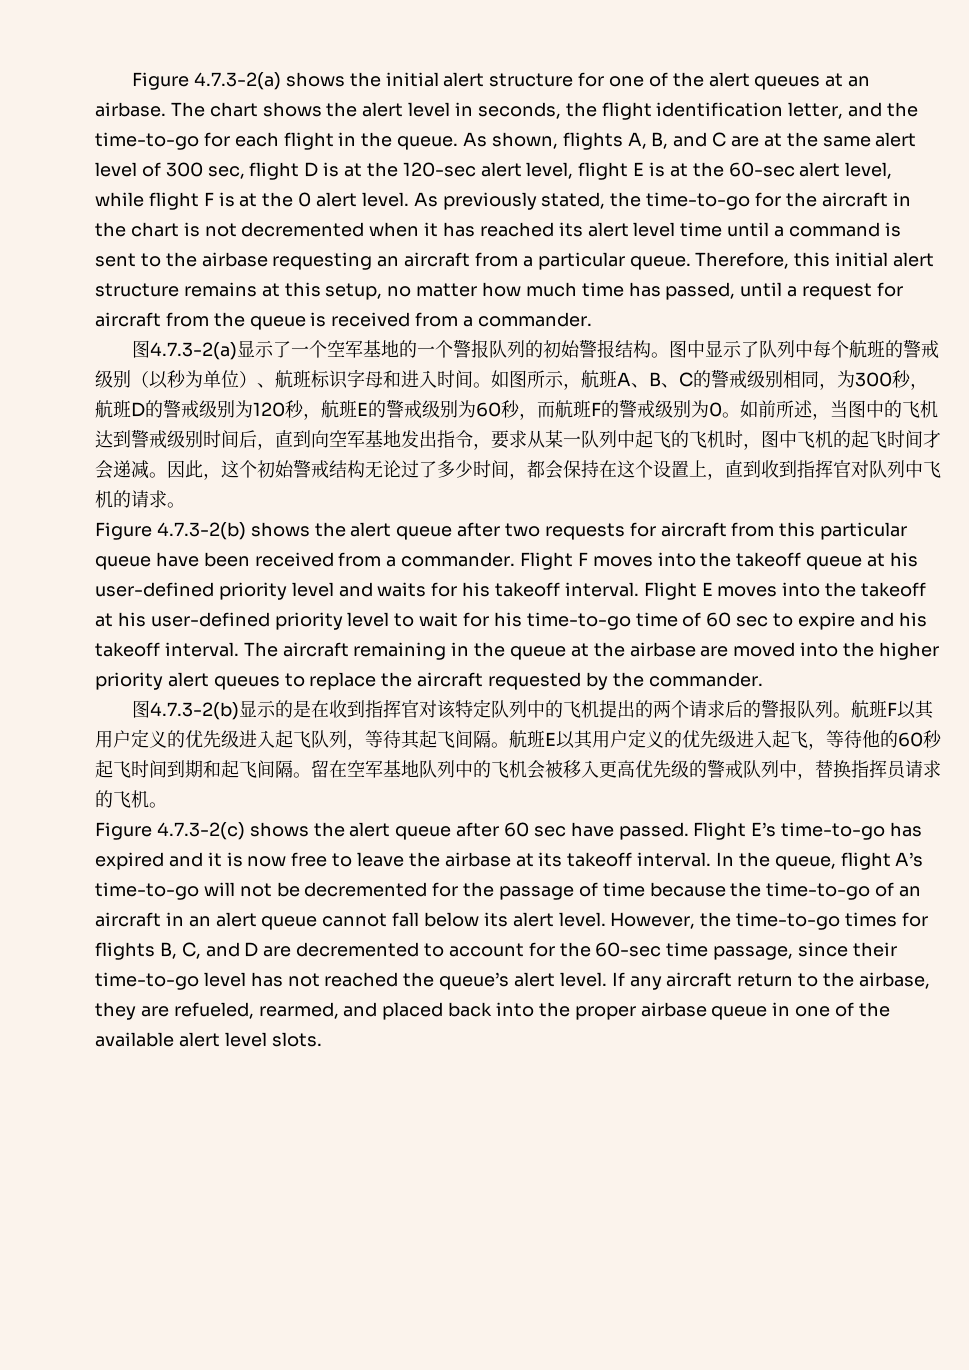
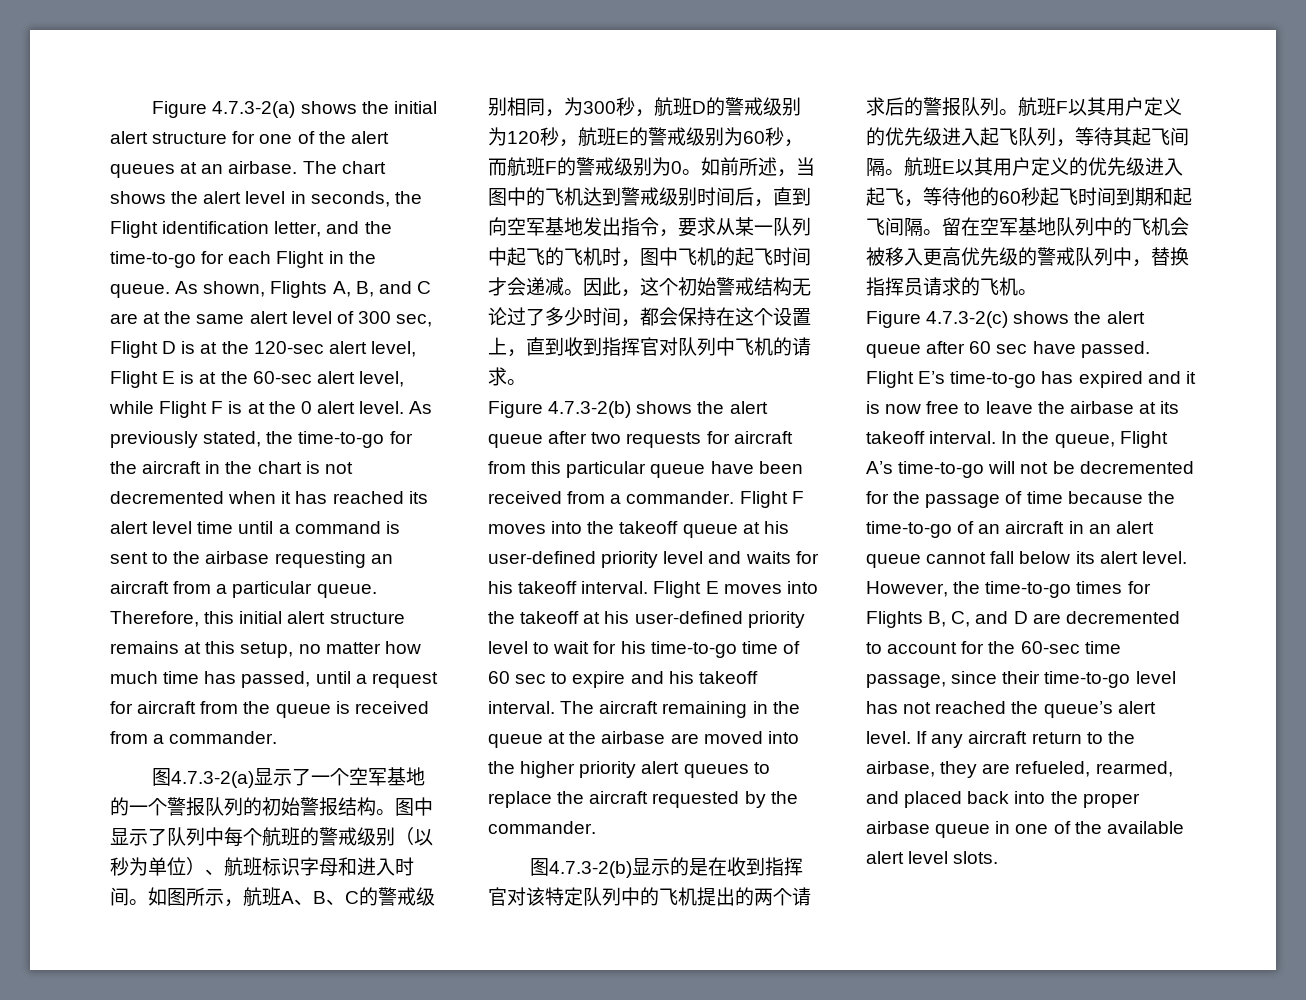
- The chart shows the alert level in seconds, the flight identification letter, and the time-to-go for each flight in the queue.
+ The chart shows the alert level in seconds, the Flight identification letter, and the time-to-go for each Flight in the queue.
- As shown, flights A, B, and C are at the same alert level of 300 sec, flight D is at the 120-sec alert level, flight E is at the 60-sec alert level, while flight F is at the 0 alert level.
+ As shown, Flights A, B, and C are at the same alert level of 300 sec, Flight D is at the 120-sec alert level, Flight E is at the 60-sec alert level, while Flight F is at the 0 alert level.
- In the queue, flight A’s time-to-go will not be decremented for the passage of time because the time-to-go of an aircraft in an alert queue cannot fall below its alert level.
+ In the queue, Flight A’s time-to-go will not be decremented for the passage of time because the time-to-go of an aircraft in an alert queue cannot fall below its alert level.
- However, the time-to-go times for flights B, C, and D are decremented to account for the 60-sec time passage, since their time-to-go level has not reached the queue’s alert level.
+ However, the time-to-go times for Flights B, C, and D are decremented to account for the 60-sec time passage, since their time-to-go level has not reached the queue’s alert level.

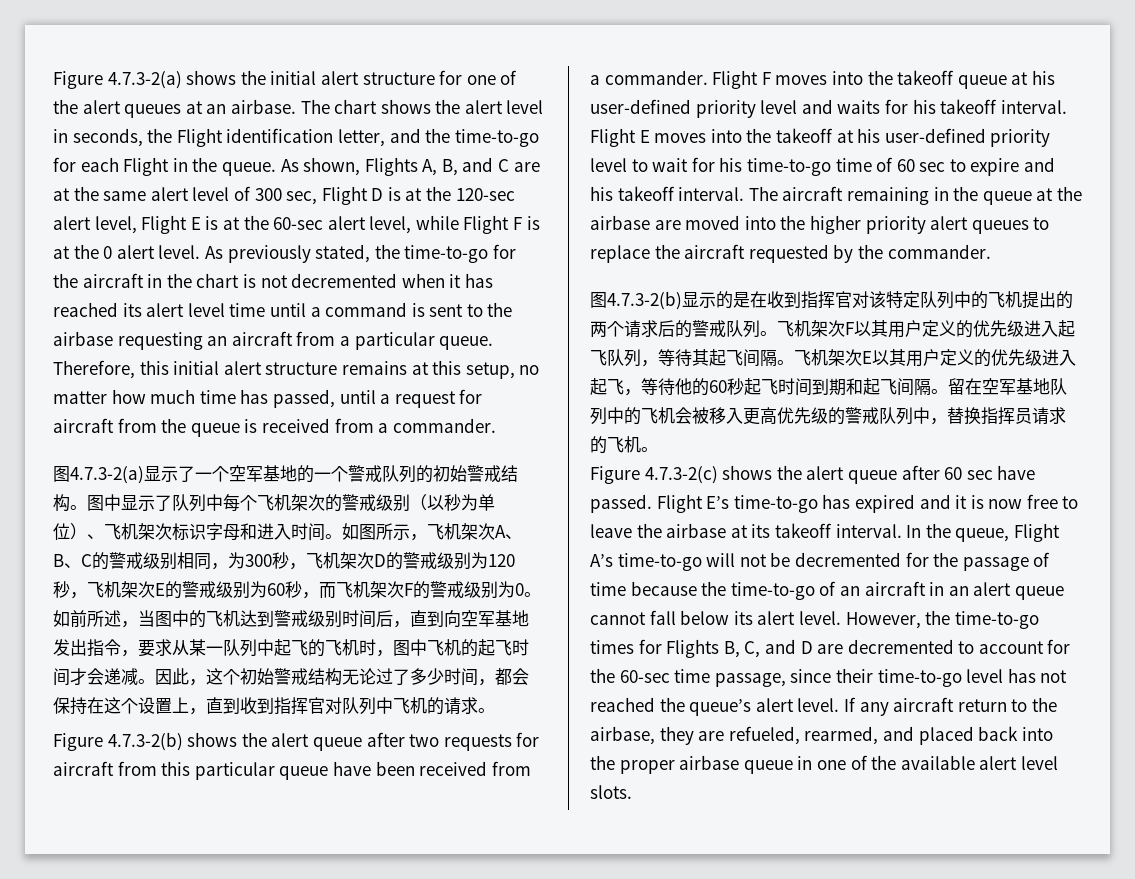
- 图4.7.3-2(a)显示了一个空军基地的一个警报队列的初始警报结构。
+ 图4.7.3-2(a)显示了一个空军基地的一个警戒队列的初始警戒结构。
- 图中显示了队列中每个航班的警戒级别（以秒为单位）、航班标识字母和进入时间。
+ 图中显示了队列中每个飞机架次的警戒级别（以秒为单位）、飞机架次标识字母和进入时间。
- 如图所示，航班A、B、C的警戒级别相同，为300秒，航班D的警戒级别为120秒，航班E的警戒级别为60秒，而航班F的警戒级别为0。
+ 如图所示，飞机架次A、B、C的警戒级别相同，为300秒，飞机架次D的警戒级别为120秒，飞机架次E的警戒级别为60秒，而飞机架次F的警戒级别为0。
- 图4.7.3-2(b)显示的是在收到指挥官对该特定队列中的飞机提出的两个请求后的警报队列。航班F以其用户定义的优先级进入起飞队列，等待其起飞间隔。
+ 图4.7.3-2(b)显示的是在收到指挥官对该特定队列中的飞机提出的两个请求后的警戒队列。飞机架次F以其用户定义的优先级进入起飞队列，等待其起飞间隔。
- 航班E以其用户定义的优先级进入起飞，等待他的60秒起飞时间到期和起飞间隔。
+ 飞机架次E以其用户定义的优先级进入起飞，等待他的60秒起飞时间到期和起飞间隔。

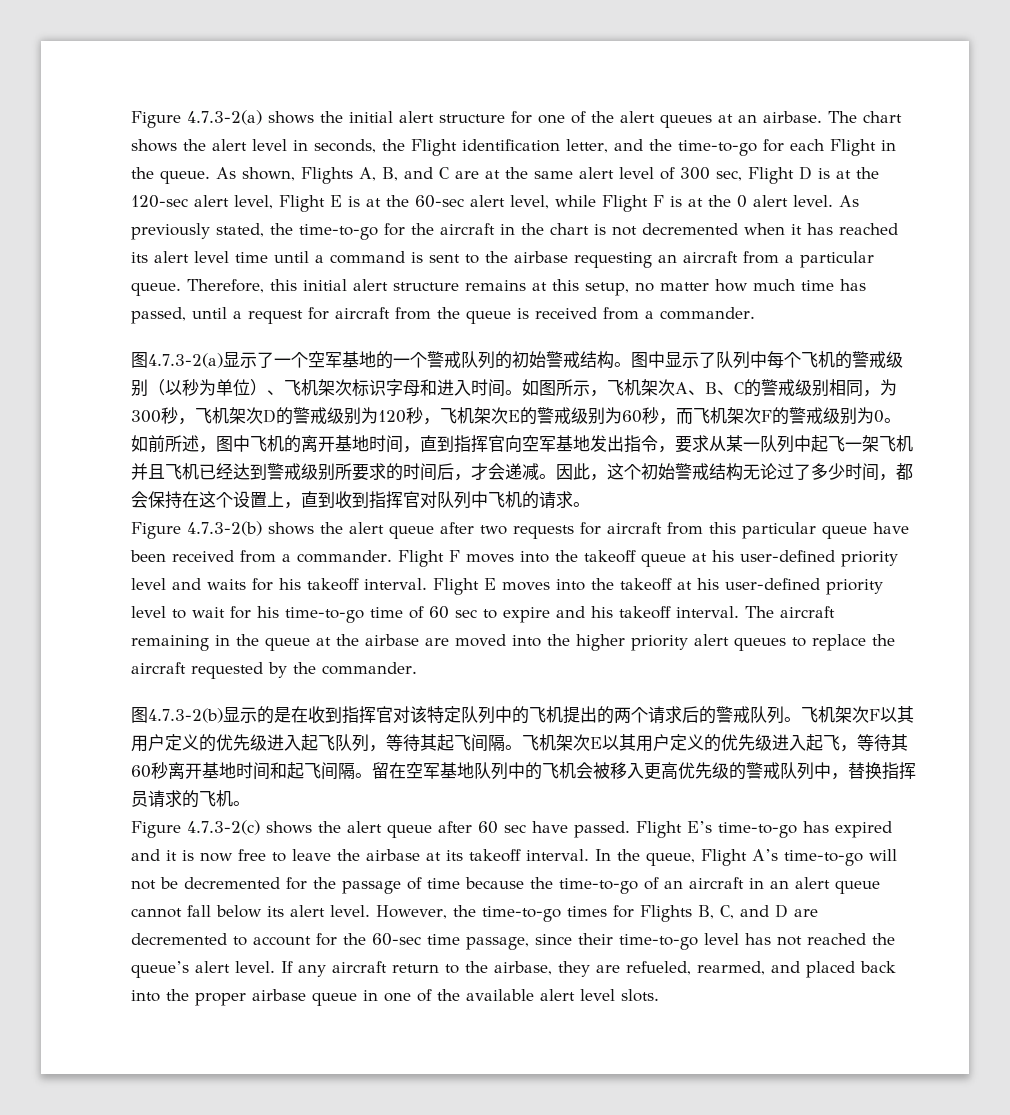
- 图中显示了队列中每个飞机架次的警戒级别（以秒为单位）、飞机架次标识字母和进入时间。
+ 图中显示了队列中每个飞机的警戒级别（以秒为单位）、飞机架次标识字母和进入时间。
- 如前所述，当图中的飞机达到警戒级别时间后，直到向空军基地发出指令，要求从某一队列中起飞的飞机时，图中飞机的起飞时间才会递减。
+ 如前所述，图中飞机的离开基地时间，直到指挥官向空军基地发出指令，要求从某一队列中起飞一架飞机并且飞机已经达到警戒级别所要求的时间后，才会递减。
- 飞机架次E以其用户定义的优先级进入起飞，等待他的60秒起飞时间到期和起飞间隔。
+ 飞机架次E以其用户定义的优先级进入起飞，等待其60秒离开基地时间和起飞间隔。

